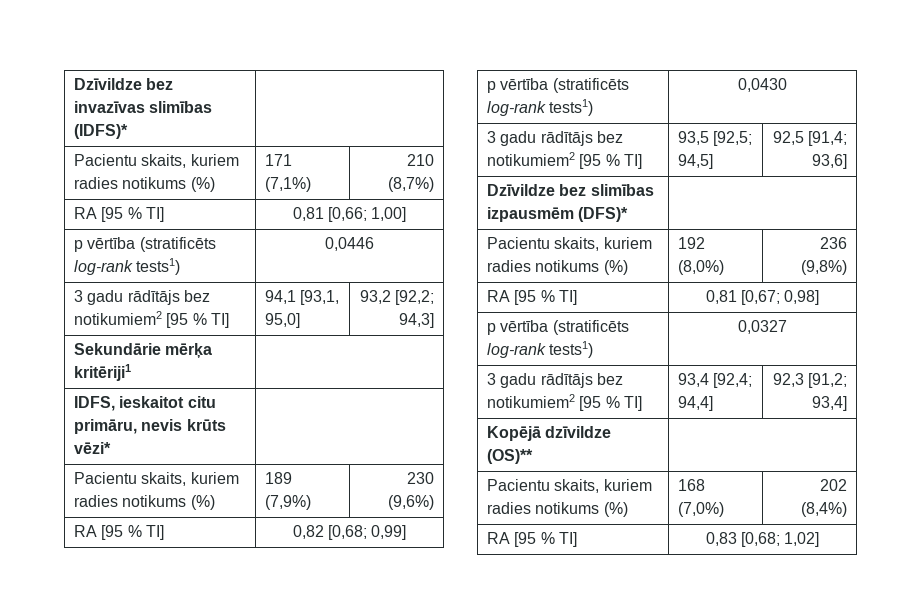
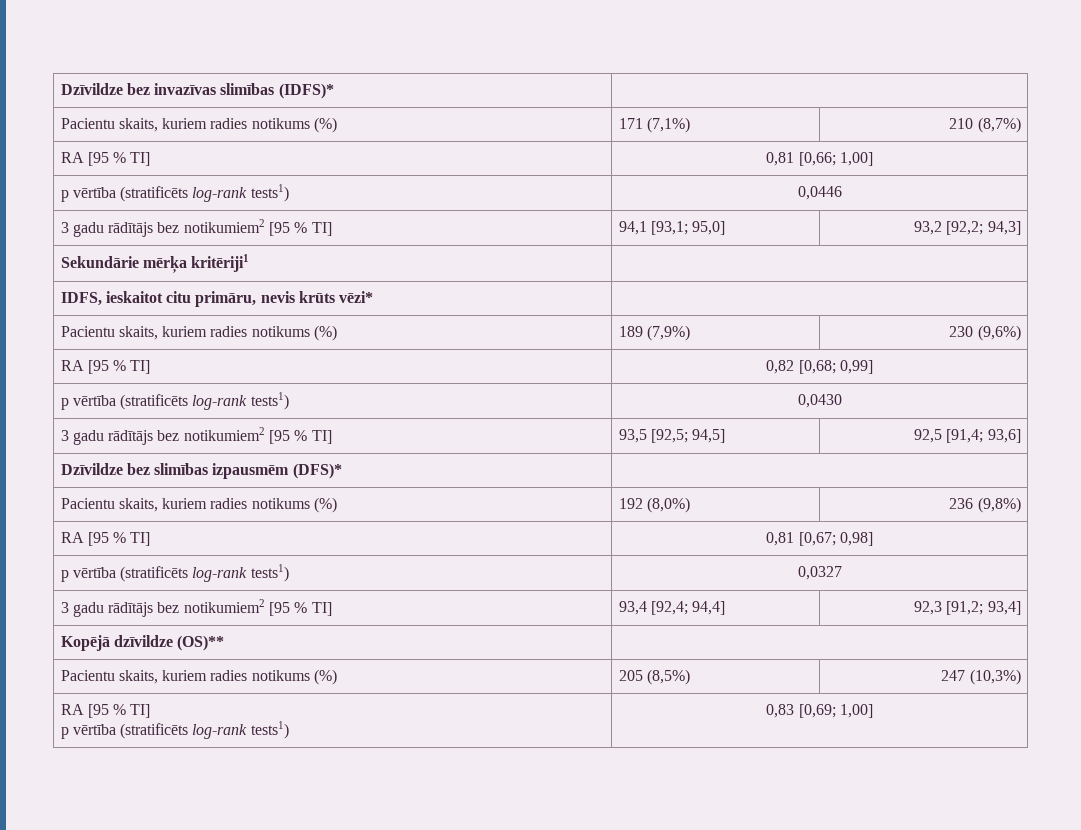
- 3 gadu rādītājs bez notikumiem2 [95 % TI] | 94,1 [93,1, 95,0] | 93,2 [92,2; 94,3]
+ 3 gadu rādītājs bez notikumiem2 [95 % TI] | 94,1 [93,1; 95,0] | 93,2 [92,2; 94,3]
- Pacientu skaits, kuriem radies notikums (%) | 168 (7,0%) | 202 (8,4%)
- RA [95 % TI] | 0,83 [0,68; 1,02]
+ Pacientu skaits, kuriem radies notikums (%) | 205 (8,5%) | 247 (10,3%)
+ RA [95 % TI]
+ p vērtība (stratificēts log-rank tests1) | 0,83 [0,69; 1,00]

